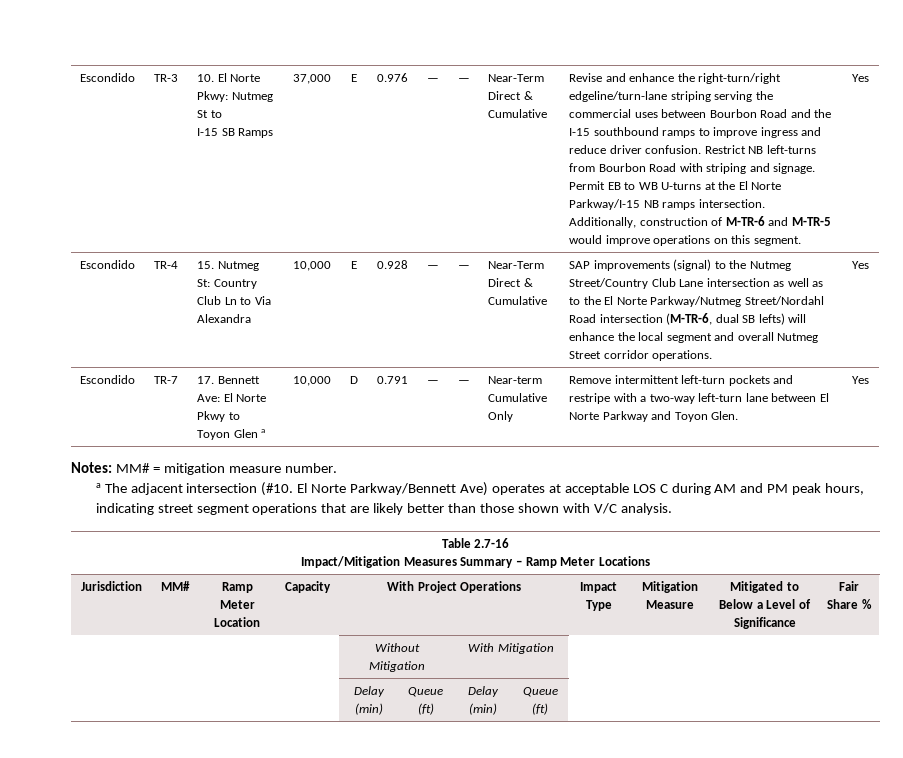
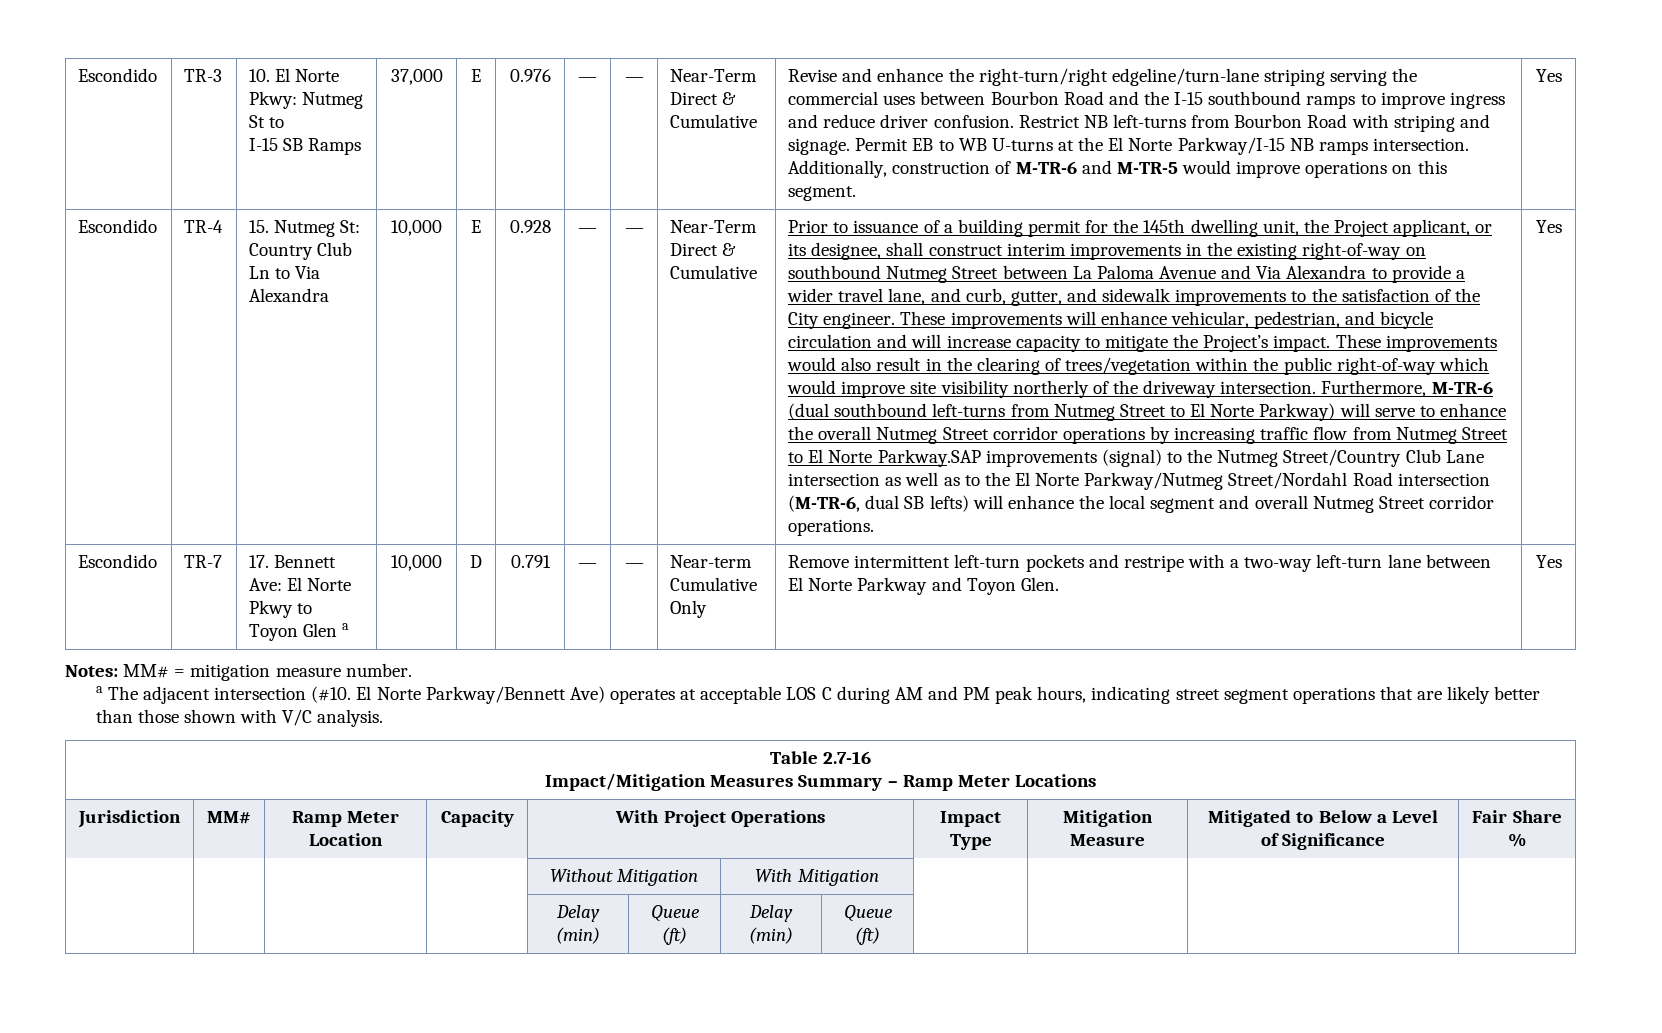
- SAP improvements (signal) to the Nutmeg Street/Country Club Lane intersection as well as to the El Norte Parkway/Nutmeg Street/Nordahl Road intersection (M-TR-6, dual SB lefts) will enhance the local segment and overall Nutmeg Street corridor operations.
+ Prior to issuance of a building permit for the 145th dwelling unit, the Project applicant, or its designee, shall construct interim improvements in the existing right-of-way on southbound Nutmeg Street between La Paloma Avenue and Via Alexandra to provide a wider travel lane, and curb, gutter, and sidewalk improvements to the satisfaction of the City engineer. These improvements will enhance vehicular, pedestrian, and bicycle circulation and will increase capacity to mitigate the Project’s impact. These improvements would also result in the clearing of trees/vegetation within the public right-of-way which would improve site visibility northerly of the driveway intersection. Furthermore, M-TR-6 (dual southbound left-turns from Nutmeg Street to El Norte Parkway) will serve to enhance the overall Nutmeg Street corridor operations by increasing traffic flow from Nutmeg Street to El Norte Parkway.SAP improvements (signal) to the Nutmeg Street/Country Club Lane intersection as well as to the El Norte Parkway/Nutmeg Street/Nordahl Road intersection (M-TR-6, dual SB lefts) will enhance the local segment and overall Nutmeg Street corridor operations.

